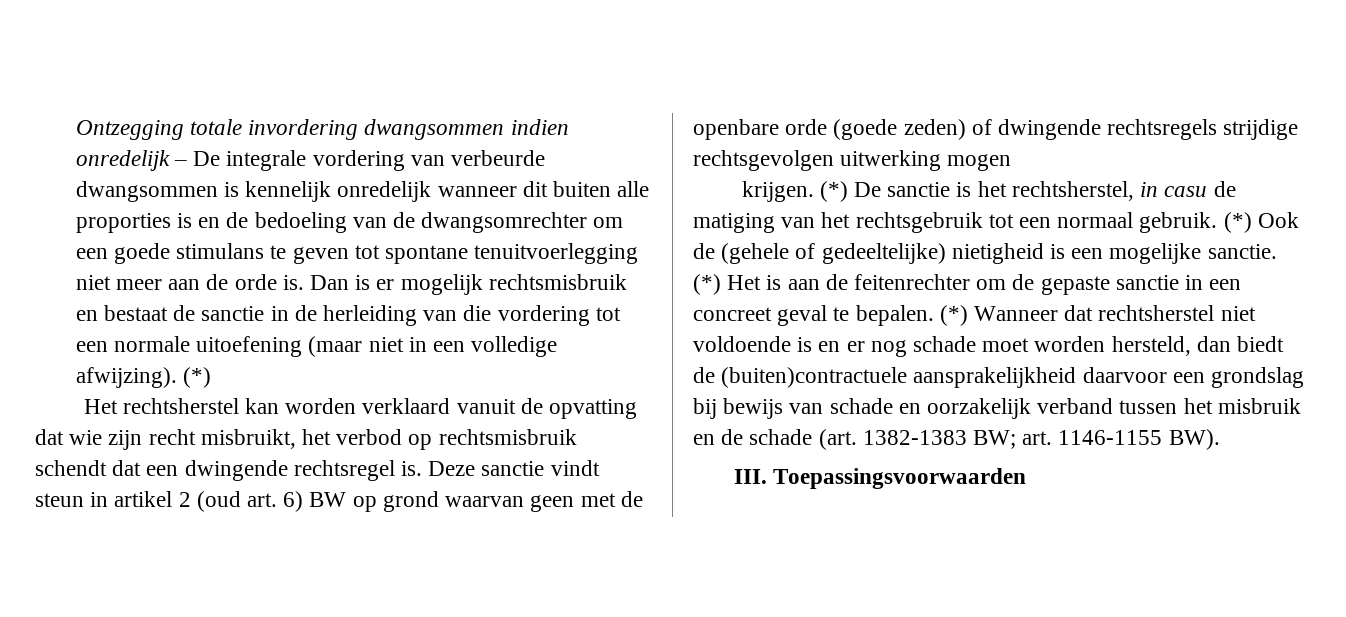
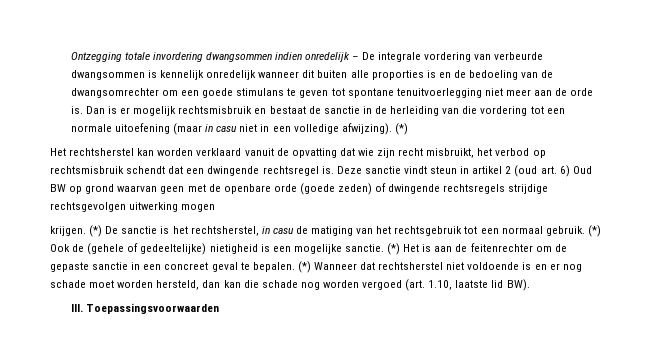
- Dan is er mogelijk rechtsmisbruik en bestaat de sanctie in de herleiding van die vordering tot een normale uitoefening (maar niet in een volledige afwijzing).
+ Dan is er mogelijk rechtsmisbruik en bestaat de sanctie in de herleiding van die vordering tot een normale uitoefening (maar in casu niet in een volledige afwijzing).
- Deze sanctie vindt steun in artikel 2 (oud art. 6) BW op grond waarvan geen met de openbare orde (goede zeden) of dwingende rechtsregels strijdige rechtsgevolgen uitwerking mogen
+ Deze sanctie vindt steun in artikel 2 (oud art. 6) Oud BW op grond waarvan geen met de openbare orde (goede zeden) of dwingende rechtsregels strijdige rechtsgevolgen uitwerking mogen
- (*) Wanneer dat rechtsherstel niet voldoende is en er nog schade moet worden hersteld, dan biedt de (buiten)contractuele aansprakelijkheid daarvoor een grondslag bij bewijs van schade en oorzakelijk verband tussen het misbruik en de schade (art. 1382-1383 BW; art. 1146-1155 BW).
+ (*) Wanneer dat rechtsherstel niet voldoende is en er nog schade moet worden hersteld, dan kan die schade nog worden vergoed (art. 1.10, laatste lid BW).

